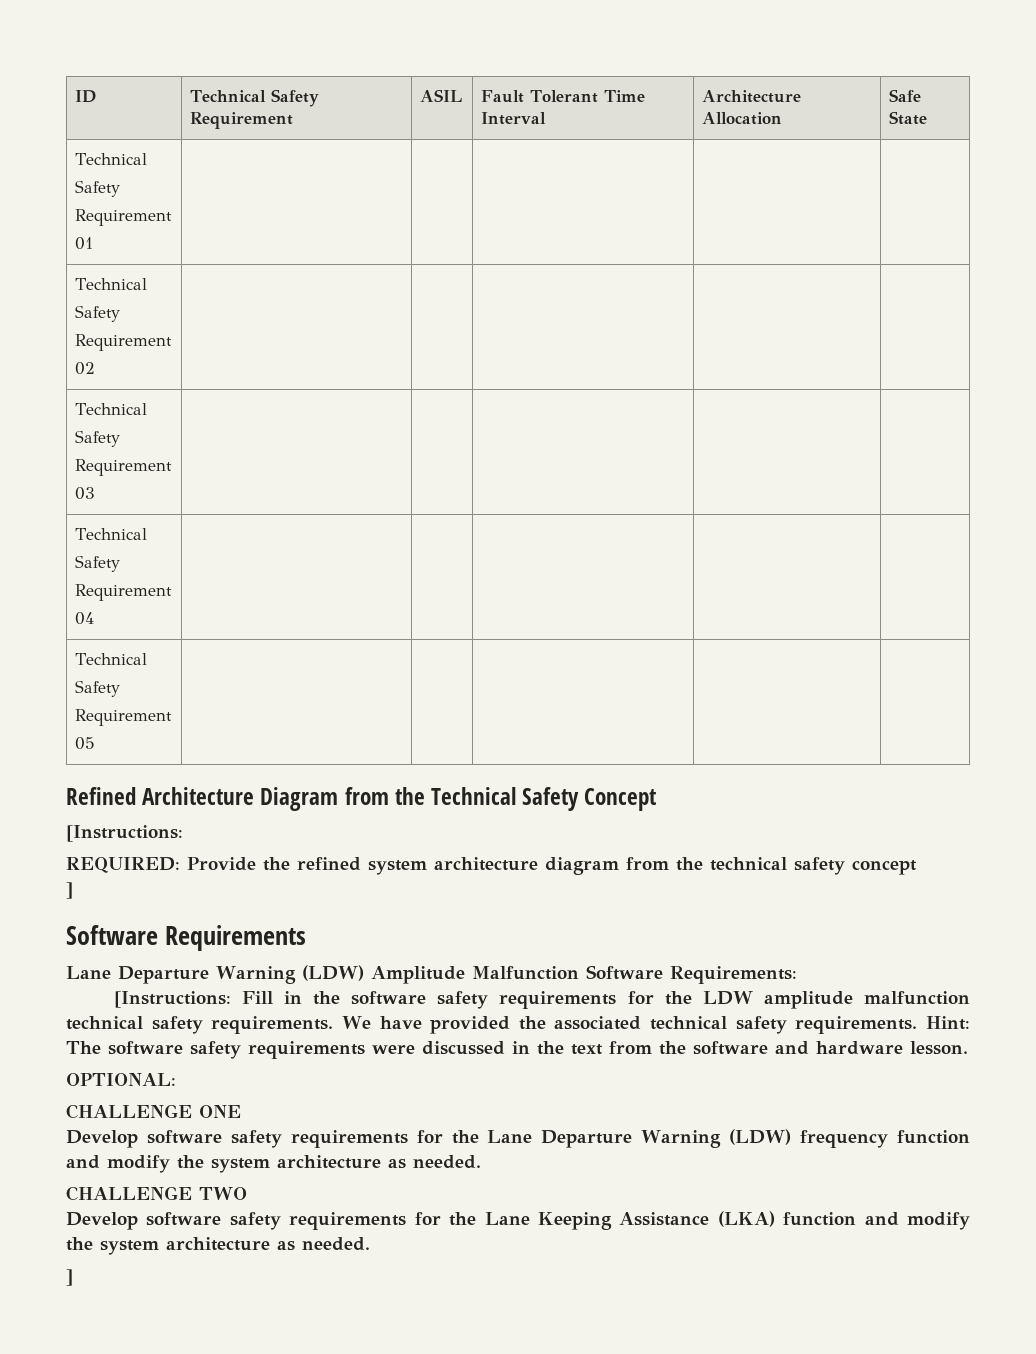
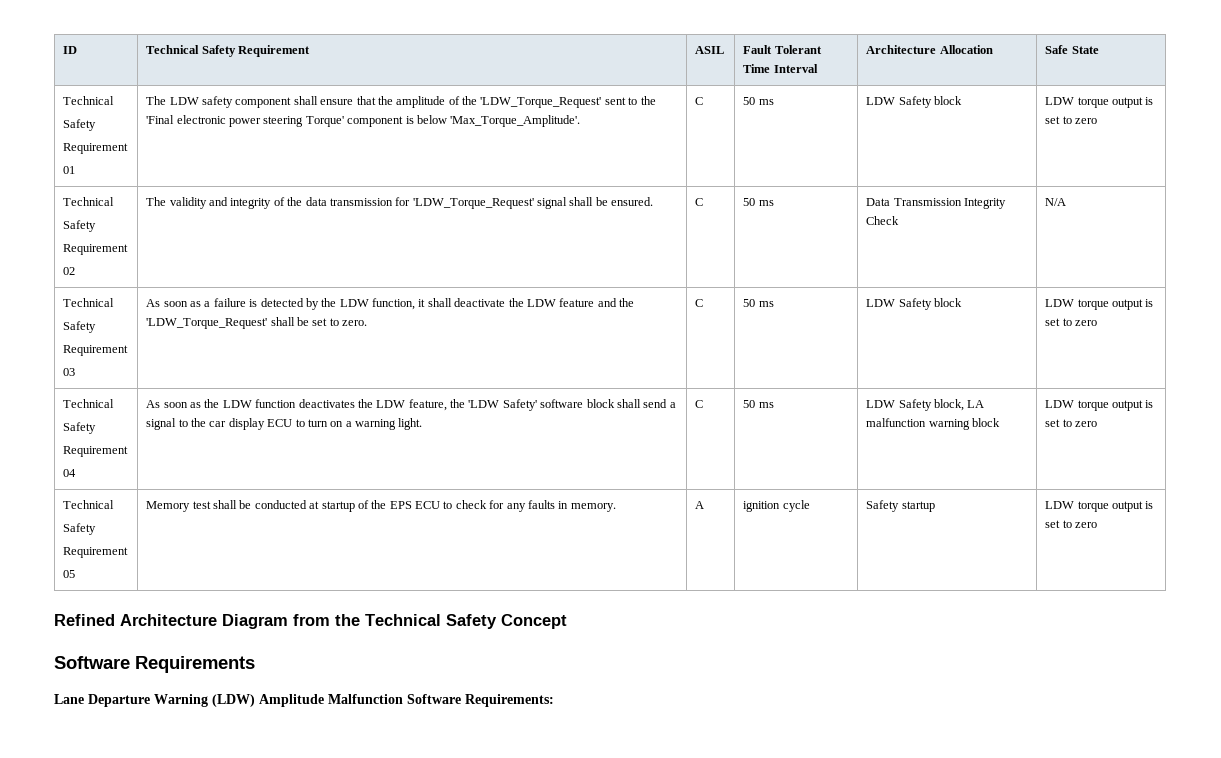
- 01 | | | | |
+ 01 | The LDW safety component shall ensure that the amplitude of the 'LDW_Torque_Request' sent to the 'Final electronic power steering Torque' component is below 'Max_Torque_Amplitude'. | C | 50 ms | LDW Safety block | LDW torque output is set to zero
  Technical
  Safety
  Requirement
- 02 | | | | |
+ 02 | The validity and integrity of the data transmission for 'LDW_Torque_Request' signal shall be ensured. | C | 50 ms | Data Transmission Integrity Check | N/A
  Technical
  Safety
  Requirement
- 03 | | | | |
+ 03 | As soon as a failure is detected by the LDW function, it shall deactivate the LDW feature and the 'LDW_Torque_Request' shall be set to zero. | C | 50 ms | LDW Safety block | LDW torque output is set to zero
  Technical
  Safety
  Requirement
- 04 | | | | |
+ 04 | As soon as the LDW function deactivates the LDW feature, the 'LDW Safety' software block shall send a signal to the car display ECU to turn on a warning light. | C | 50 ms | LDW Safety block, LA malfunction warning block | LDW torque output is set to zero
  Technical
  Safety
  Requirement
- 05 | | | | |
+ 05 | Memory test shall be conducted at startup of the EPS ECU to check for any faults in memory. | A | ignition cycle | Safety startup | LDW torque output is set to zero
  Refined Architecture Diagram from the Technical Safety Concept
- [Instructions:
- REQUIRED: Provide the refined system architecture diagram from the technical safety concept
- ]
- [Instructions: Fill in the software safety requirements for the LDW amplitude malfunction technical safety requirements. We have provided the associated technical safety requirements. Hint: The software safety requirements were discussed in the text from the software and hardware lesson.
- OPTIONAL:
- CHALLENGE ONE
- Develop software safety requirements for the Lane Departure Warning (LDW) frequency function and modify the system architecture as needed.
- CHALLENGE TWO
- Develop software safety requirements for the Lane Keeping Assistance (LKA) function and modify the system architecture as needed.
- ]

